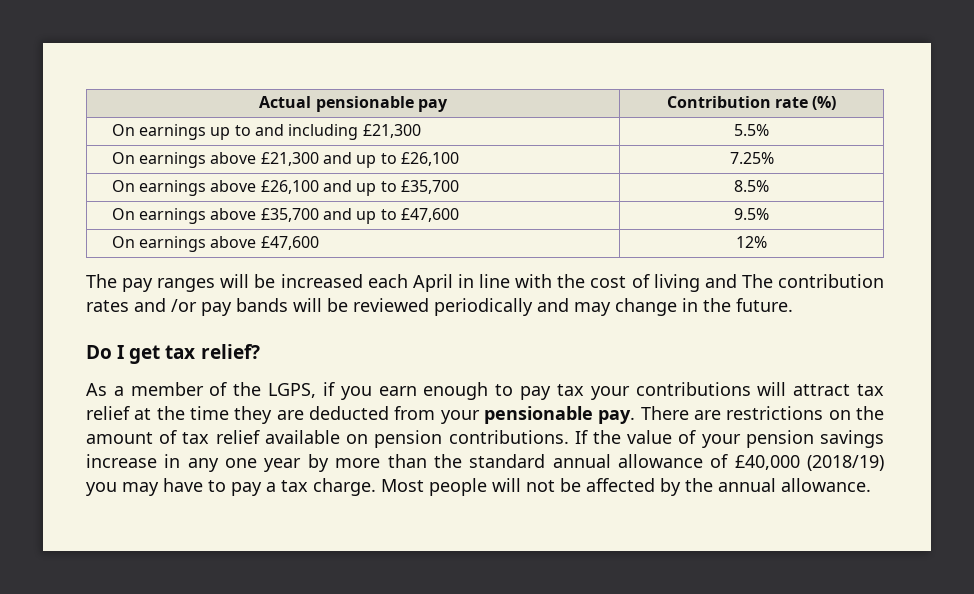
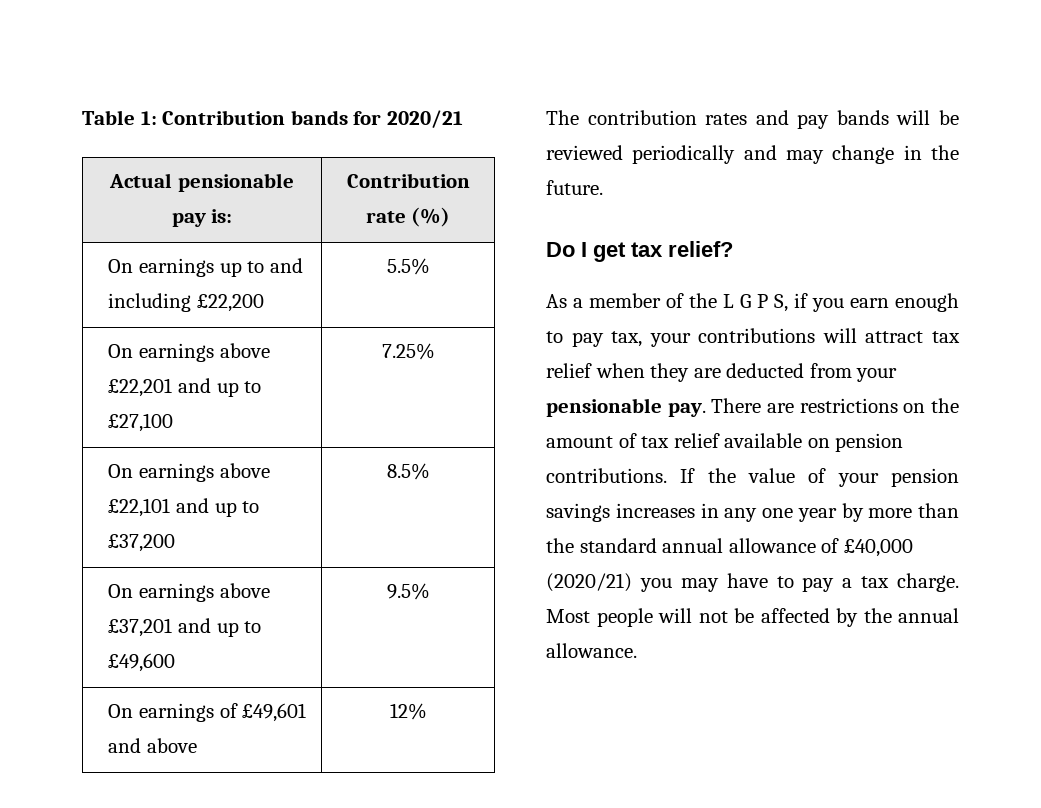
+ Table 1: Contribution bands for 2020/21
- Actual pensionable pay | Contribution rate (%)
+ Actual pensionable pay is: | Contribution rate (%)
- On earnings up to and including £21,300 | 5.5%
+ On earnings up to and including £22,200 | 5.5%
- On earnings above £21,300 and up to £26,100 | 7.25%
+ On earnings above £22,201 and up to £27,100 | 7.25%
- On earnings above £26,100 and up to £35,700 | 8.5%
+ On earnings above £22,101 and up to £37,200 | 8.5%
- On earnings above £35,700 and up to £47,600 | 9.5%
+ On earnings above £37,201 and up to £49,600 | 9.5%
- On earnings above £47,600 | 12%
+ On earnings of £49,601 and above | 12%
- The pay ranges will be increased each April in line with the cost of living and The contribution rates and /or pay bands will be reviewed periodically and may change in the future.
+ The contribution rates and pay bands will be reviewed periodically and may change in the future.
- As a member of the LGPS, if you earn enough to pay tax your contributions will attract tax relief at the time they are deducted from your pensionable pay.
+ As a member of the L G P S, if you earn enough to pay tax, your contributions will attract tax relief when they are deducted from your pensionable pay.
- If the value of your pension savings increase in any one year by more than the standard annual allowance of £40,000 (2018/19) you may have to pay a tax charge.
+ If the value of your pension savings increases in any one year by more than the standard annual allowance of £40,000 (2020/21) you may have to pay a tax charge.

